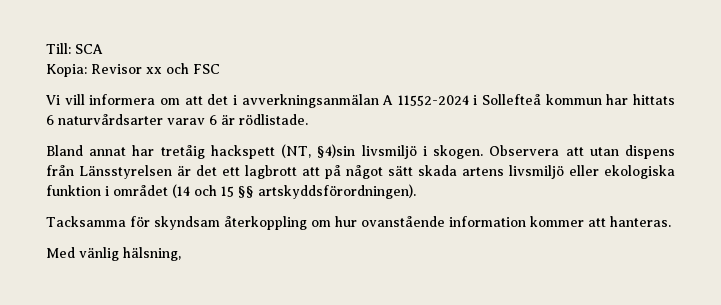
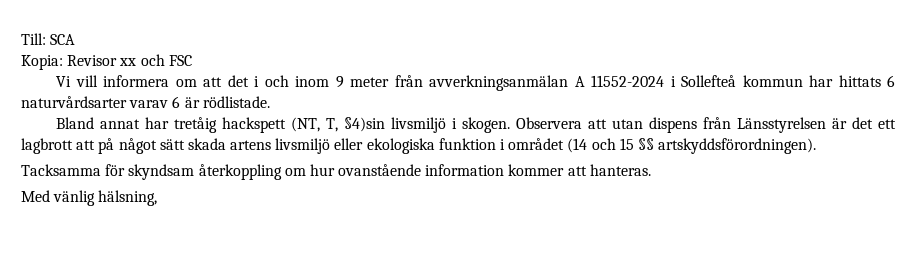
- Vi vill informera om att det i avverkningsanmälan A 11552-2024 i Sollefteå kommun har hittats 6 naturvårdsarter varav 6 är rödlistade.
+ Vi vill informera om att det i och inom 9 meter från avverkningsanmälan A 11552-2024 i Sollefteå kommun har hittats 6 naturvårdsarter varav 6 är rödlistade.
- Bland annat har tretåig hackspett (NT, §4)sin livsmiljö i skogen.
+ Bland annat har tretåig hackspett (NT, T, §4)sin livsmiljö i skogen.

